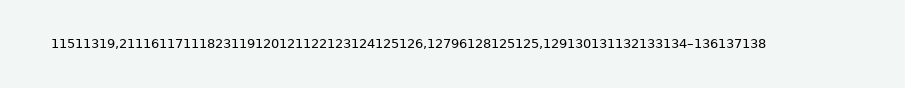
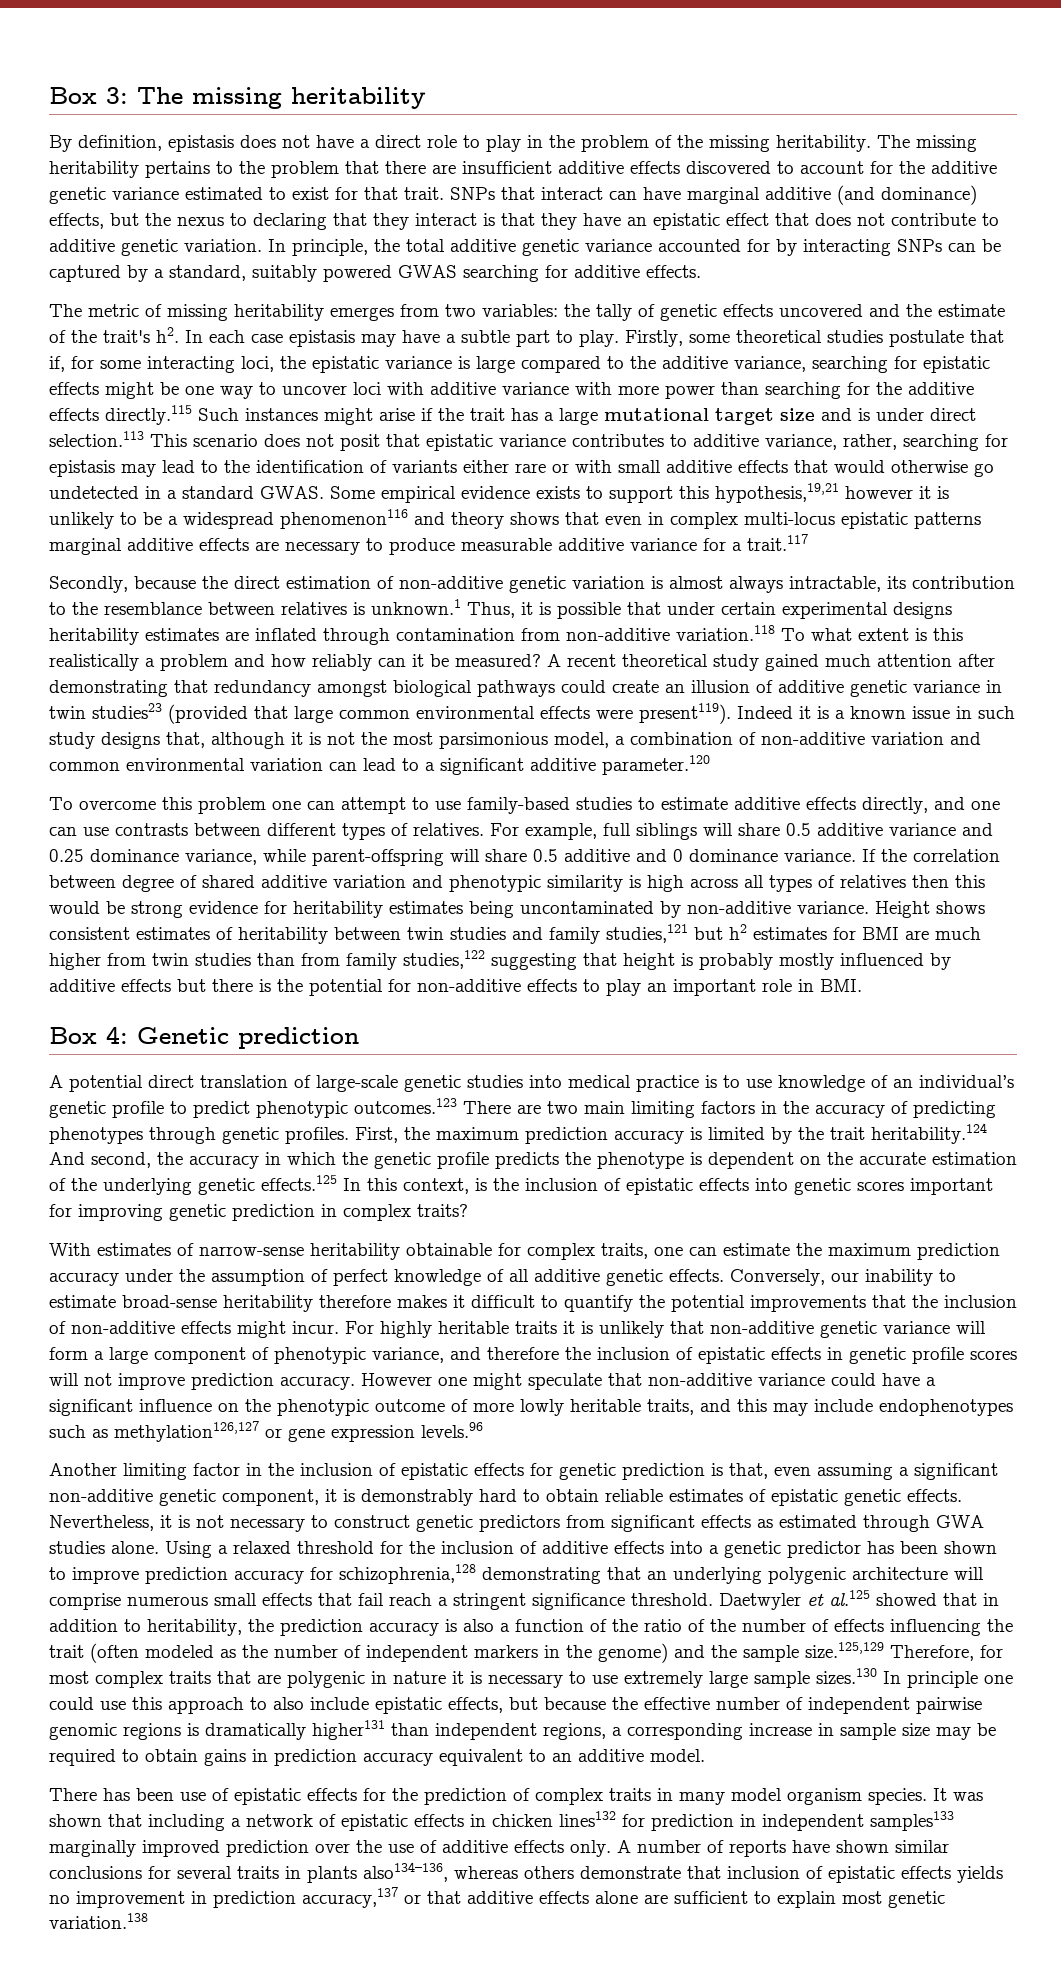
- 11511319,21116117111823119120121122123124125126,12796128125125,129130131132133134–136137138
+ Box 3: The missing heritability
+ By definition, epistasis does not have a direct role to play in the problem of the missing heritability. The missing heritability pertains to the problem that there are insufficient additive effects discovered to account for the additive genetic variance estimated to exist for that trait. SNPs that interact can have marginal additive (and dominance) effects, but the nexus to declaring that they interact is that they have an epistatic effect that does not contribute to additive genetic variation. In principle, the total additive genetic variance accounted for by interacting SNPs can be captured by a standard, suitably powered GWAS searching for additive effects.
+ The metric of missing heritability emerges from two variables: the tally of genetic effects uncovered and the estimate of the trait's h2. In each case epistasis may have a subtle part to play. Firstly, some theoretical studies postulate that if, for some interacting loci, the epistatic variance is large compared to the additive variance, searching for epistatic effects might be one way to uncover loci with additive variance with more power than searching for the additive effects directly.115 Such instances might arise if the trait has a large mutational target size and is under direct selection.113 This scenario does not posit that epistatic variance contributes to additive variance, rather, searching for epistasis may lead to the identification of variants either rare or with small additive effects that would otherwise go undetected in a standard GWAS. Some empirical evidence exists to support this hypothesis,19,21 however it is unlikely to be a widespread phenomenon116 and theory shows that even in complex multi-locus epistatic patterns marginal additive effects are necessary to produce measurable additive variance for a trait.117
+ Secondly, because the direct estimation of non-additive genetic variation is almost always intractable, its contribution to the resemblance between relatives is unknown.1 Thus, it is possible that under certain experimental designs heritability estimates are inflated through contamination from non-additive variation.118 To what extent is this realistically a problem and how reliably can it be measured? A recent theoretical study gained much attention after demonstrating that redundancy amongst biological pathways could create an illusion of additive genetic variance in twin studies23 (provided that large common environmental effects were present119). Indeed it is a known issue in such study designs that, although it is not the most parsimonious model, a combination of non-additive variation and common environmental variation can lead to a significant additive parameter.120
+ To overcome this problem one can attempt to use family-based studies to estimate additive effects directly, and one can use contrasts between different types of relatives. For example, full siblings will share 0.5 additive variance and 0.25 dominance variance, while parent-offspring will share 0.5 additive and 0 dominance variance. If the correlation between degree of shared additive variation and phenotypic similarity is high across all types of relatives then this would be strong evidence for heritability estimates being uncontaminated by non-additive variance. Height shows consistent estimates of heritability between twin studies and family studies,121 but h2 estimates for BMI are much higher from twin studies than from family studies,122 suggesting that height is probably mostly influenced by additive effects but there is the potential for non-additive effects to play an important role in BMI.
+ Box 4: Genetic prediction
+ A potential direct translation of large-scale genetic studies into medical practice is to use knowledge of an individual’s genetic profile to predict phenotypic outcomes.123 There are two main limiting factors in the accuracy of predicting phenotypes through genetic profiles. First, the maximum prediction accuracy is limited by the trait heritability.124 And second, the accuracy in which the genetic profile predicts the phenotype is dependent on the accurate estimation of the underlying genetic effects.125 In this context, is the inclusion of epistatic effects into genetic scores important for improving genetic prediction in complex traits?
+ With estimates of narrow-sense heritability obtainable for complex traits, one can estimate the maximum prediction accuracy under the assumption of perfect knowledge of all additive genetic effects. Conversely, our inability to estimate broad-sense heritability therefore makes it difficult to quantify the potential improvements that the inclusion of non-additive effects might incur. For highly heritable traits it is unlikely that non-additive genetic variance will form a large component of phenotypic variance, and therefore the inclusion of epistatic effects in genetic profile scores will not improve prediction accuracy. However one might speculate that non-additive variance could have a significant influence on the phenotypic outcome of more lowly heritable traits, and this may include endophenotypes such as methylation126,127 or gene expression levels.96
+ Another limiting factor in the inclusion of epistatic effects for genetic prediction is that, even assuming a significant non-additive genetic component, it is demonstrably hard to obtain reliable estimates of epistatic genetic effects. Nevertheless, it is not necessary to construct genetic predictors from significant effects as estimated through GWA studies alone. Using a relaxed threshold for the inclusion of additive effects into a genetic predictor has been shown to improve prediction accuracy for schizophrenia,128 demonstrating that an underlying polygenic architecture will comprise numerous small effects that fail reach a stringent significance threshold. Daetwyler et al.125 showed that in addition to heritability, the prediction accuracy is also a function of the ratio of the number of effects influencing the trait (often modeled as the number of independent markers in the genome) and the sample size.125,129 Therefore, for most complex traits that are polygenic in nature it is necessary to use extremely large sample sizes.130 In principle one could use this approach to also include epistatic effects, but because the effective number of independent pairwise genomic regions is dramatically higher131 than independent regions, a corresponding increase in sample size may be required to obtain gains in prediction accuracy equivalent to an additive model.
+ There has been use of epistatic effects for the prediction of complex traits in many model organism species. It was shown that including a network of epistatic effects in chicken lines132 for prediction in independent samples133 marginally improved prediction over the use of additive effects only. A number of reports have shown similar conclusions for several traits in plants also134–136, whereas others demonstrate that inclusion of epistatic effects yields no improvement in prediction accuracy,137 or that additive effects alone are sufficient to explain most genetic variation.138

